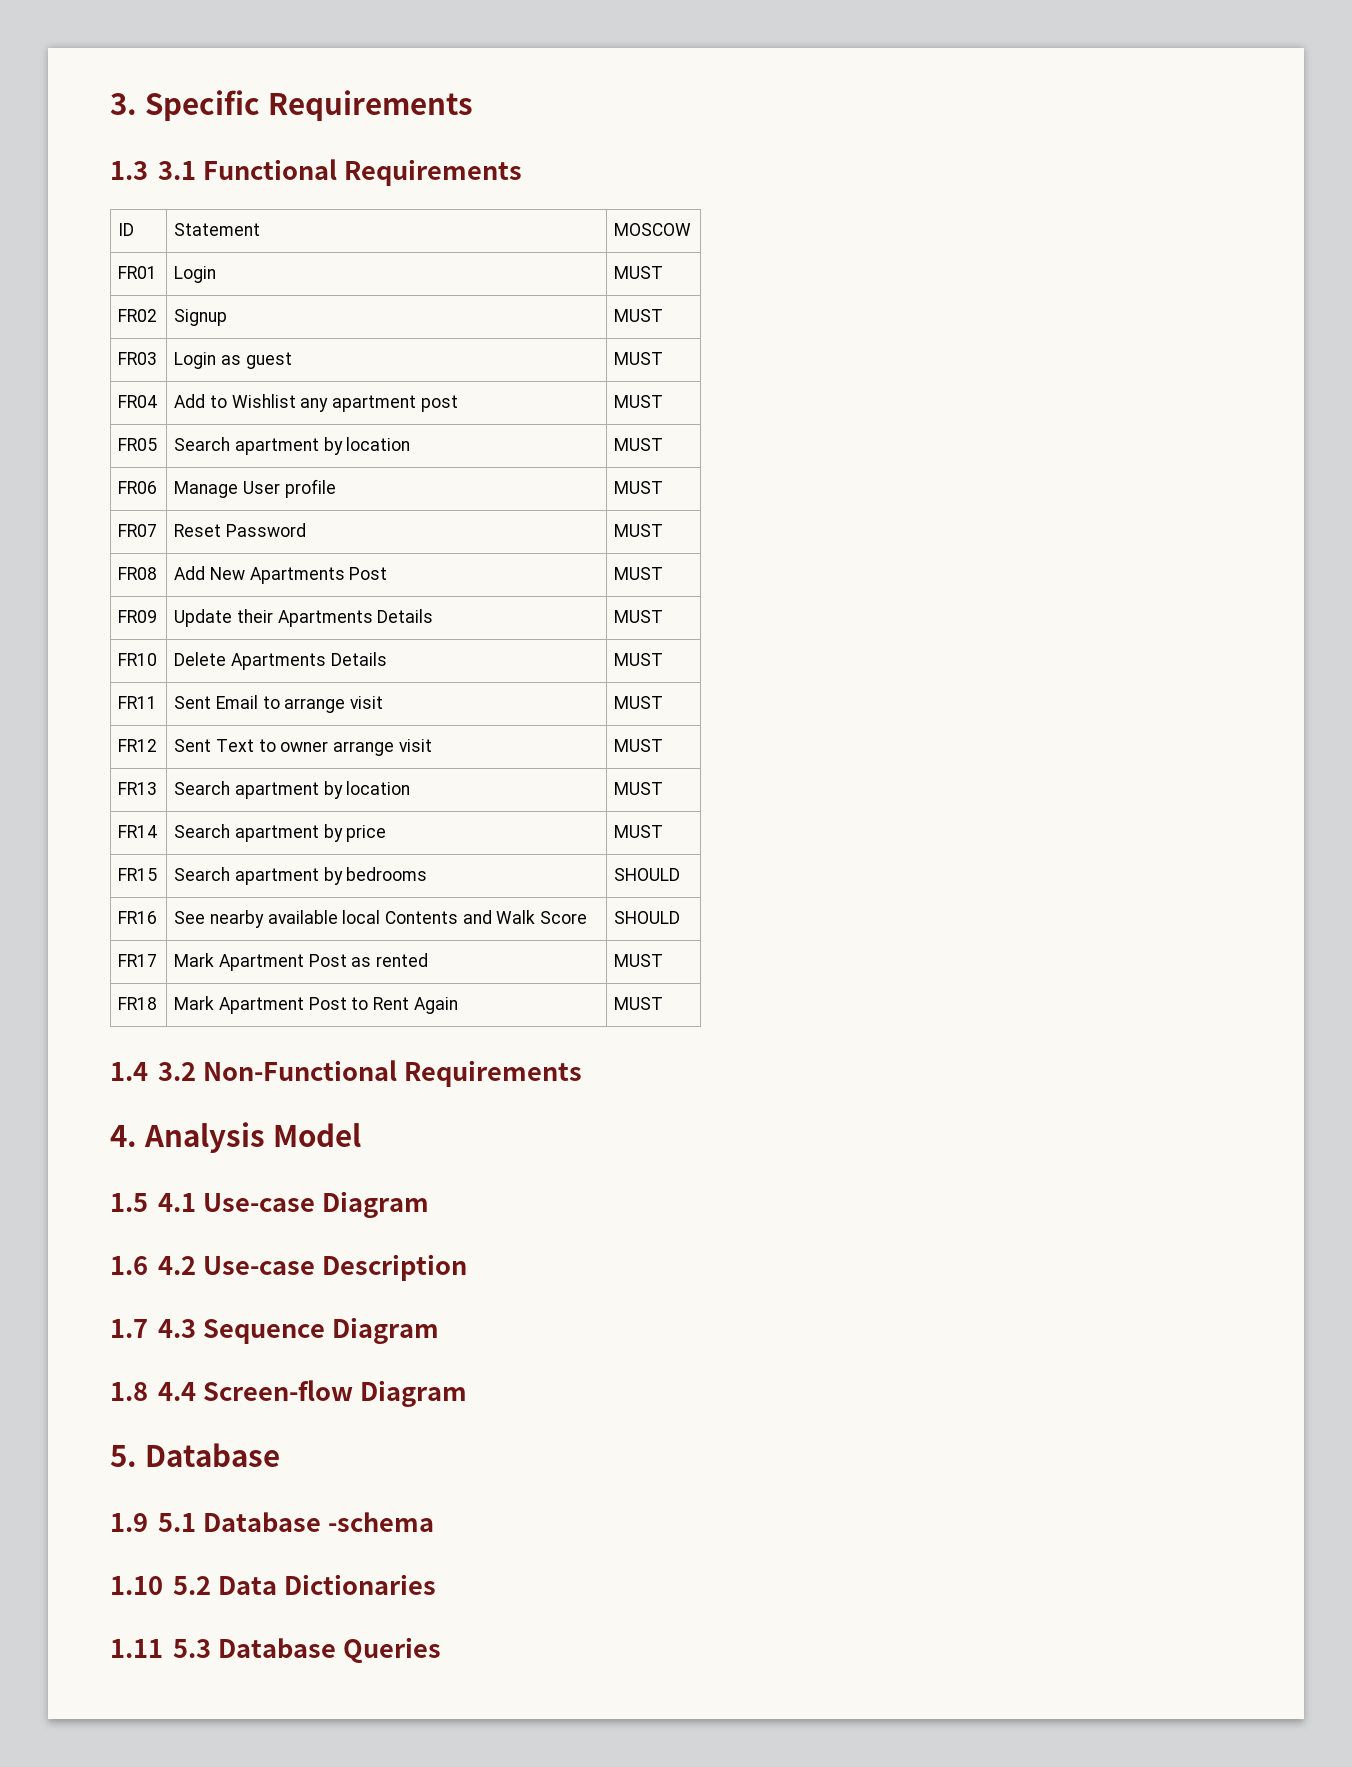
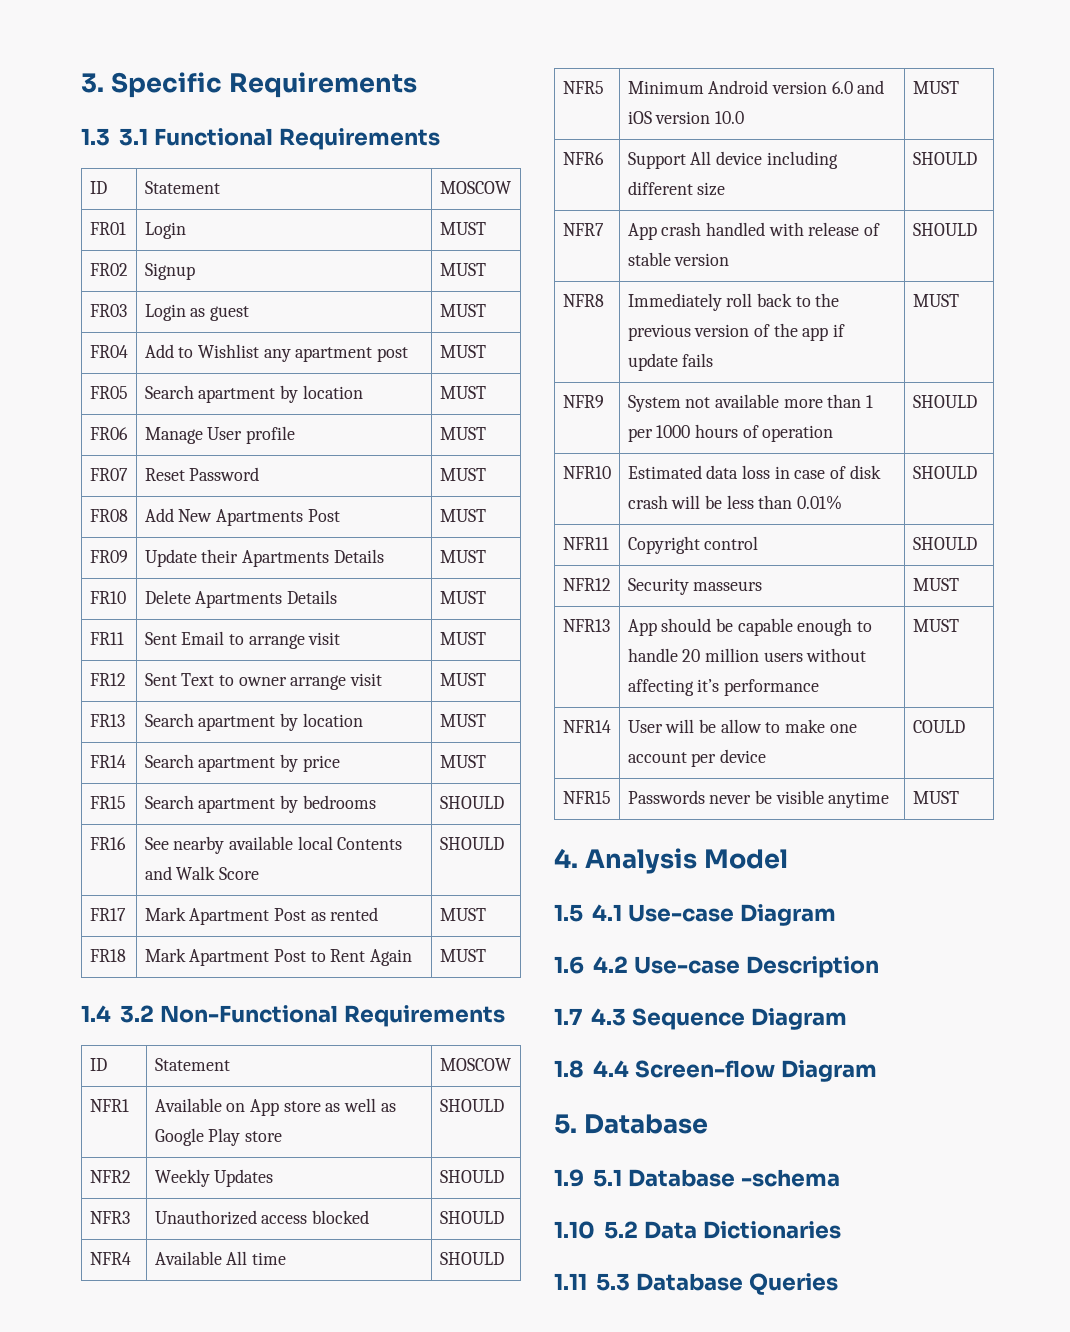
  1.4 3.2 Non-Functional Requirements
+ ID | Statement | MOSCOW
+ NFR1 | Available on App store as well as Google Play store | SHOULD
+ NFR2 | Weekly Updates | SHOULD
+ NFR3 | Unauthorized access blocked | SHOULD
+ NFR4 | Available All time | SHOULD
+ NFR5 | Minimum Android version 6.0 and iOS version 10.0 | MUST
+ NFR6 | Support All device including different size | SHOULD
+ NFR7 | App crash handled with release of stable version | SHOULD
+ NFR8 | Immediately roll back to the previous version of the app if update fails | MUST
+ NFR9 | System not available more than 1 per 1000 hours of operation | SHOULD
+ NFR10 | Estimated data loss in case of disk crash will be less than 0.01% | SHOULD
+ NFR11 | Copyright control | SHOULD
+ NFR12 | Security masseurs | MUST
+ NFR13 | App should be capable enough to handle 20 million users without affecting it’s performance | MUST
+ NFR14 | User will be allow to make one account per device | COULD
+ NFR15 | Passwords never be visible anytime | MUST

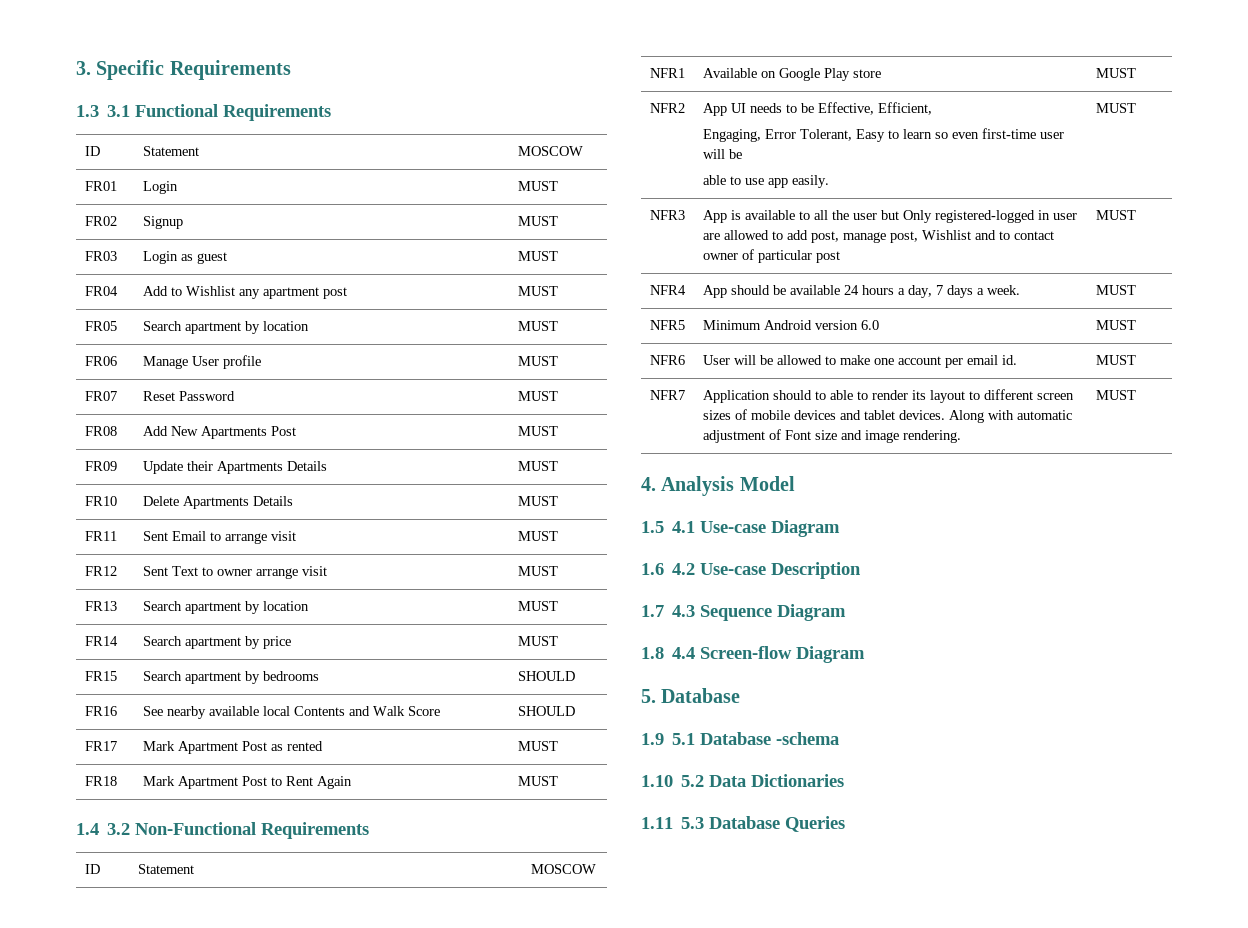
- NFR1 | Available on App store as well as Google Play store | SHOULD
+ NFR1 | Available on Google Play store | MUST
- NFR2 | Weekly Updates | SHOULD
- NFR3 | Unauthorized access blocked | SHOULD
- NFR4 | Available All time | SHOULD
+ NFR2 | App UI needs to be Effective, Efficient,
+ Engaging, Error Tolerant, Easy to learn so even first-time user will be
+ able to use app easily. | MUST
+ NFR3 | App is available to all the user but Only registered-logged in user are allowed to add post, manage post, Wishlist and to contact owner of particular post | MUST
+ NFR4 | App should be available 24 hours a day, 7 days a week. | MUST
- NFR5 | Minimum Android version 6.0 and iOS version 10.0 | MUST
- NFR6 | Support All device including different size | SHOULD
- NFR7 | App crash handled with release of stable version | SHOULD
- NFR8 | Immediately roll back to the previous version of the app if update fails | MUST
- NFR9 | System not available more than 1 per 1000 hours of operation | SHOULD
- NFR10 | Estimated data loss in case of disk crash will be less than 0.01% | SHOULD
- NFR11 | Copyright control | SHOULD
- NFR12 | Security masseurs | MUST
- NFR13 | App should be capable enough to handle 20 million users without affecting it’s performance | MUST
- NFR14 | User will be allow to make one account per device | COULD
- NFR15 | Passwords never be visible anytime | MUST
+ NFR5 | Minimum Android version 6.0 | MUST
+ NFR6 | User will be allowed to make one account per email id. | MUST
+ NFR7 | Application should to able to render its layout to different screen sizes of mobile devices and tablet devices. Along with automatic adjustment of Font size and image rendering. | MUST

